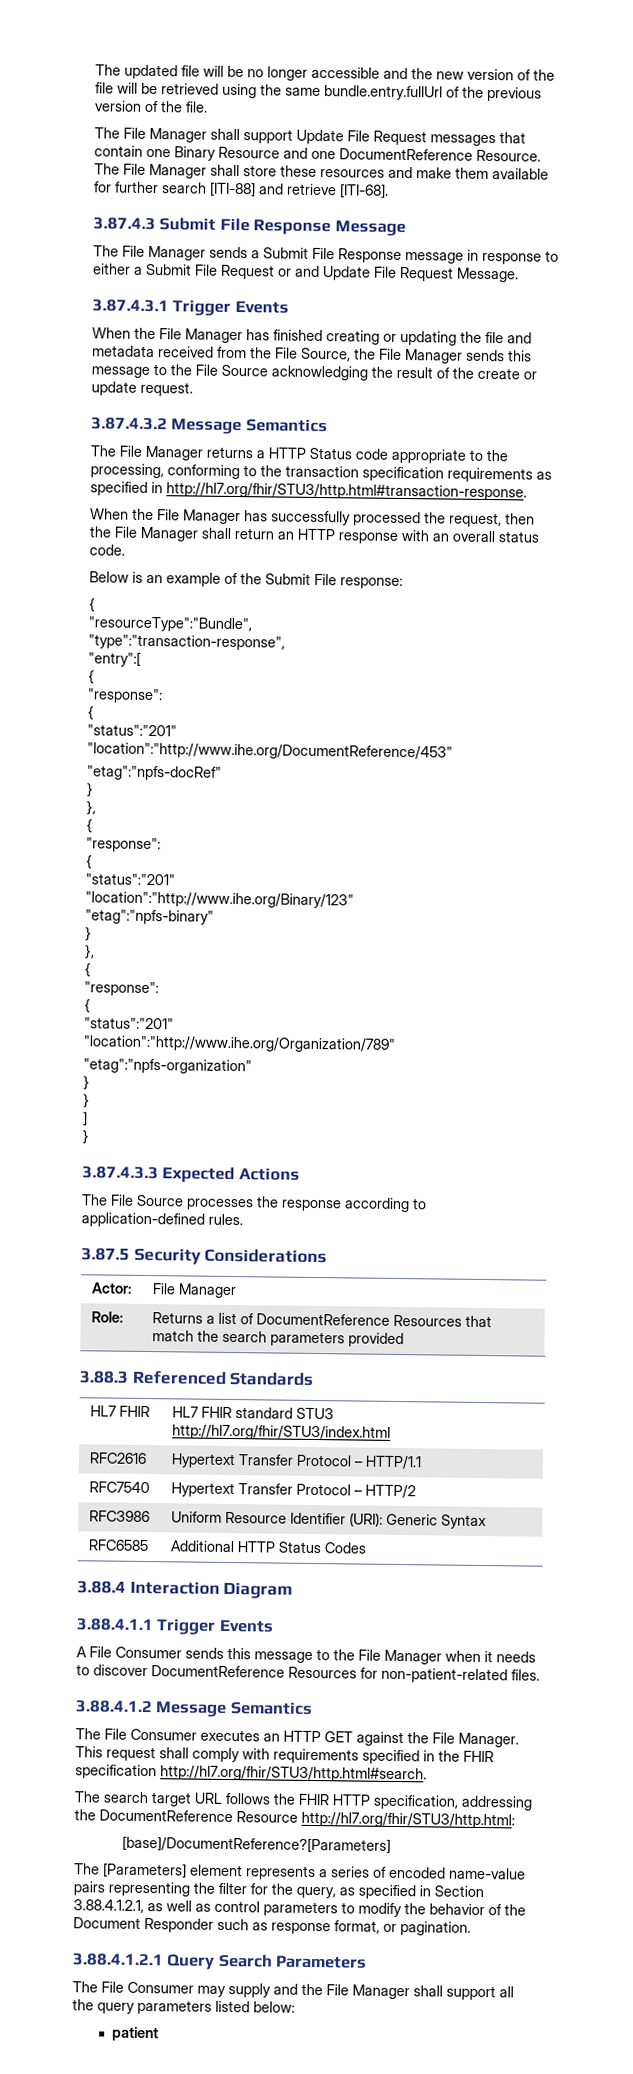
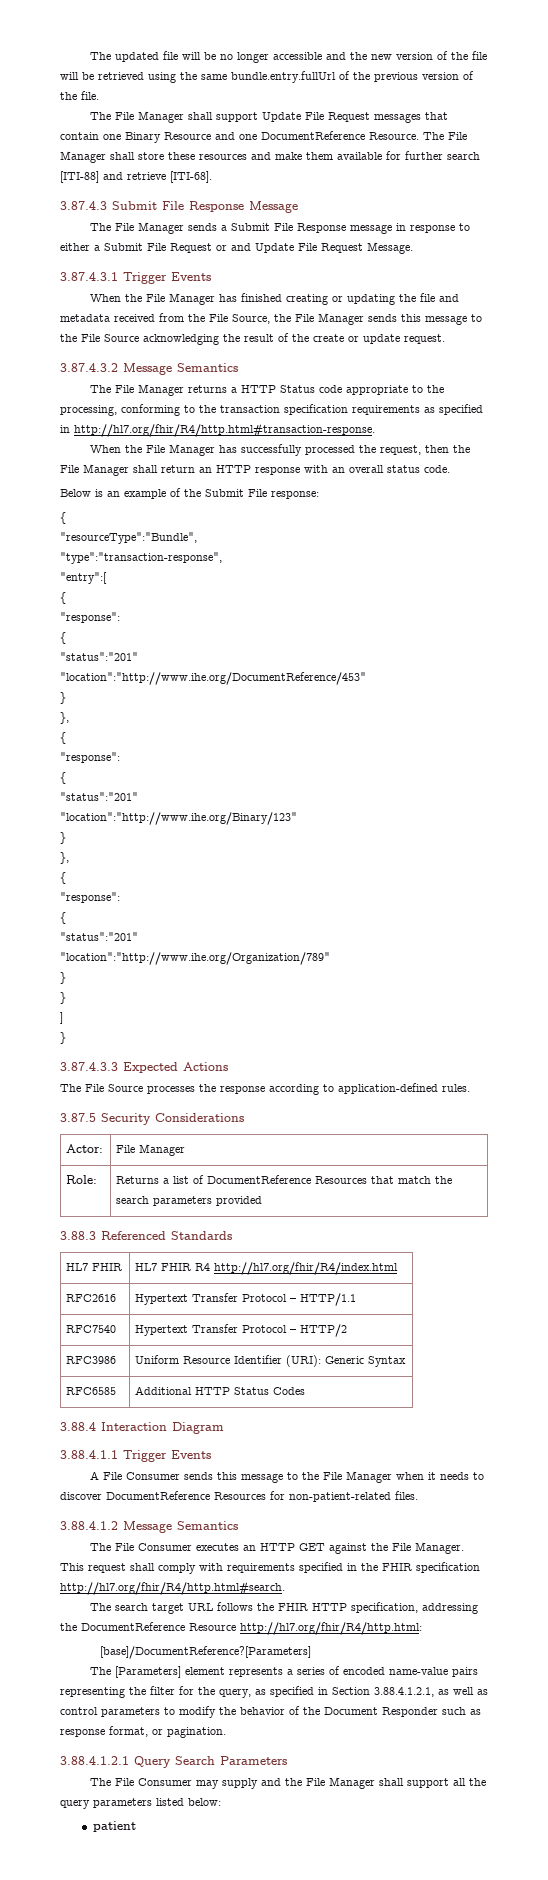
- The File Manager returns a HTTP Status code appropriate to the processing, conforming to the transaction specification requirements as specified in http://hl7.org/fhir/STU3/http.html#transaction-response.
+ The File Manager returns a HTTP Status code appropriate to the processing, conforming to the transaction specification requirements as specified in http://hl7.org/fhir/R4/http.html#transaction-response.
- "etag":"npfs-docRef"
- "etag":"npfs-binary"
- "etag":"npfs-organization"
- HL7 FHIR | HL7 FHIR standard STU3 http://hl7.org/fhir/STU3/index.html
+ HL7 FHIR | HL7 FHIR R4 http://hl7.org/fhir/R4/index.html
- This request shall comply with requirements specified in the FHIR specification http://hl7.org/fhir/STU3/http.html#search.
+ This request shall comply with requirements specified in the FHIR specification http://hl7.org/fhir/R4/http.html#search.
- The search target URL follows the FHIR HTTP specification, addressing the DocumentReference Resource http://hl7.org/fhir/STU3/http.html:
+ The search target URL follows the FHIR HTTP specification, addressing the DocumentReference Resource http://hl7.org/fhir/R4/http.html:

